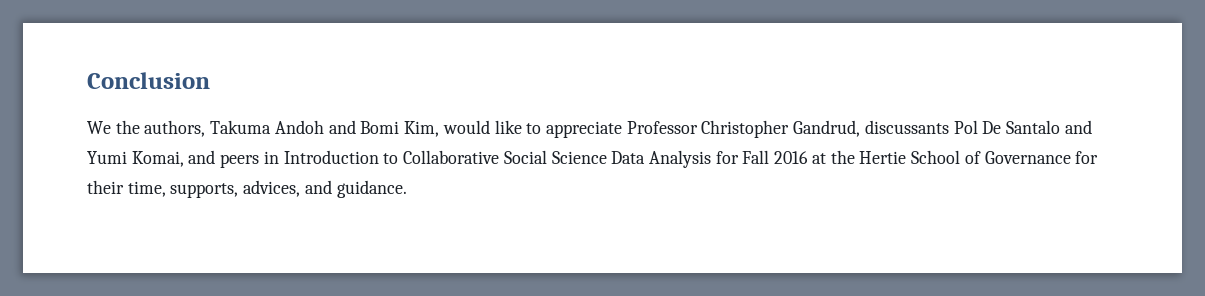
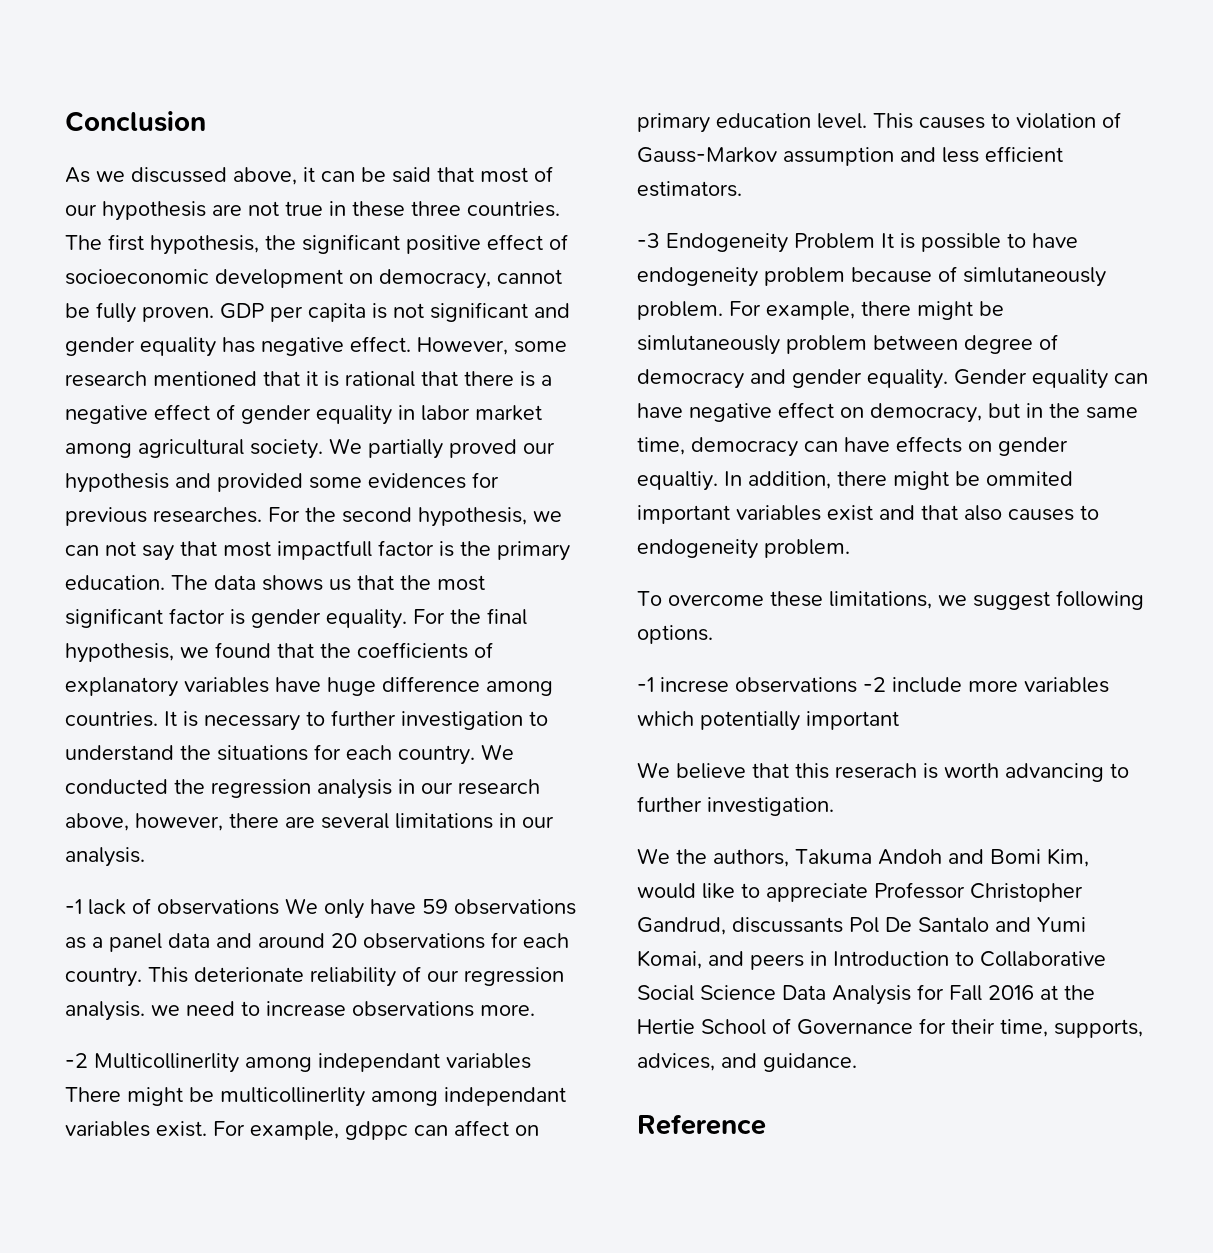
+ As we discussed above, it can be said that most of our hypothesis are not true in these three countries. The first hypothesis, the significant positive effect of socioeconomic development on democracy, cannot be fully proven. GDP per capita is not significant and gender equality has negative effect. However, some research mentioned that it is rational that there is a negative effect of gender equality in labor market among agricultural society. We partially proved our hypothesis and provided some evidences for previous researches. For the second hypothesis, we can not say that most impactfull factor is the primary education. The data shows us that the most significant factor is gender equality. For the final hypothesis, we found that the coefficients of explanatory variables have huge difference among countries. It is necessary to further investigation to understand the situations for each country. We conducted the regression analysis in our research above, however, there are several limitations in our analysis.
+ -1 lack of observations We only have 59 observations as a panel data and around 20 observations for each country. This deterionate reliability of our regression analysis. we need to increase observations more.
+ -2 Multicollinerlity among independant variables There might be multicollinerlity among independant variables exist. For example, gdppc can affect on primary education level. This causes to violation of Gauss-Markov assumption and less efficient estimators.
+ -3 Endogeneity Problem It is possible to have endogeneity problem because of simlutaneously problem. For example, there might be simlutaneously problem between degree of democracy and gender equality. Gender equality can have negative effect on democracy, but in the same time, democracy can have effects on gender equaltiy. In addition, there might be ommited important variables exist and that also causes to endogeneity problem.
+ To overcome these limitations, we suggest following options.
+ -1 increse observations -2 include more variables which potentially important
+ We believe that this reserach is worth advancing to further investigation.
+ Reference

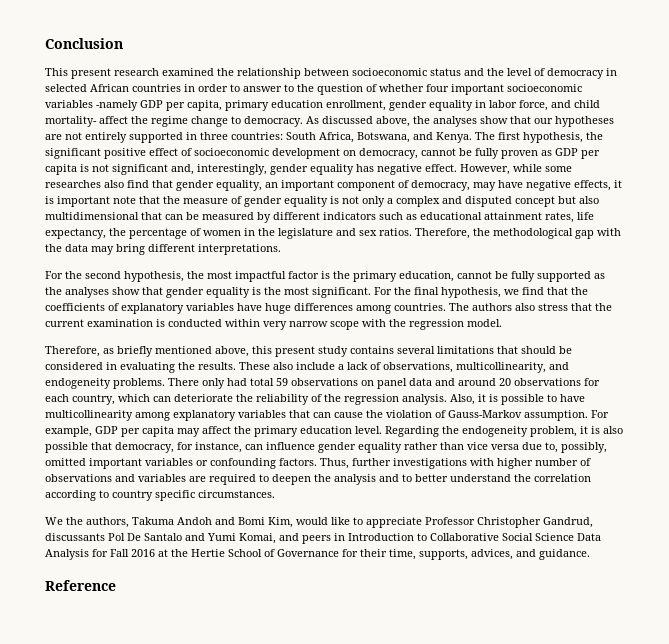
- As we discussed above, it can be said that most of our hypothesis are not true in these three countries.
+ This present research examined the relationship between socioeconomic status and the level of democracy in selected African countries in order to answer to the question of whether four important socioeconomic variables -namely GDP per capita, primary education enrollment, gender equality in labor force, and child mortality- affect the regime change to democracy. As discussed above, the analyses show that our hypotheses are not entirely supported in three countries: South Africa, Botswana, and Kenya.
- The first hypothesis, the significant positive effect of socioeconomic development on democracy, cannot be fully proven. GDP per capita is not significant and gender equality has negative effect.
+ The first hypothesis, the significant positive effect of socioeconomic development on democracy, cannot be fully proven as GDP per capita is not significant and, interestingly, gender equality has negative effect.
- However, some research mentioned that it is rational that there is a negative effect of gender equality in labor market among agricultural society. We partially proved our hypothesis and provided some evidences for previous researches. For the second hypothesis, we can not say that most impactfull factor is the primary education. The data shows us that the most significant factor is gender equality.
+ However, while some researches also find that gender equality, an important component of democracy, may have negative effects, it is important note that the measure of gender equality is not only a complex and disputed concept but also multidimensional that can be measured by different indicators such as educational attainment rates, life expectancy, the percentage of women in the legislature and sex ratios. Therefore, the methodological gap with the data may bring different interpretations.
+ For the second hypothesis, the most impactful factor is the primary education, cannot be fully supported as the analyses show that gender equality is the most significant.
- For the final hypothesis, we found that the coefficients of explanatory variables have huge difference among countries.
+ For the final hypothesis, we find that the coefficients of explanatory variables have huge differences among countries.
- It is necessary to further investigation to understand the situations for each country. We conducted the regression analysis in our research above, however, there are several limitations in our analysis.
- -1 lack of observations We only have 59 observations as a panel data and around 20 observations for each country. This deterionate reliability of our regression analysis. we need to increase observations more.
- -2 Multicollinerlity among independant variables There might be multicollinerlity among independant variables exist. For example, gdppc can affect on primary education level. This causes to violation of Gauss-Markov assumption and less efficient estimators.
- -3 Endogeneity Problem It is possible to have endogeneity problem because of simlutaneously problem. For example, there might be simlutaneously problem between degree of democracy and gender equality. Gender equality can have negative effect on democracy, but in the same time, democracy can have effects on gender equaltiy. In addition, there might be ommited important variables exist and that also causes to endogeneity problem.
- To overcome these limitations, we suggest following options.
- -1 increse observations -2 include more variables which potentially important
- We believe that this reserach is worth advancing to further investigation.
+ The authors also stress that the current examination is conducted within very narrow scope with the regression model.
+ Therefore, as briefly mentioned above, this present study contains several limitations that should be considered in evaluating the results. These also include a lack of observations, multicollinearity, and endogeneity problems. There only had total 59 observations on panel data and around 20 observations for each country, which can deteriorate the reliability of the regression analysis. Also, it is possible to have multicollinearity among explanatory variables that can cause the violation of Gauss-Markov assumption. For example, GDP per capita may affect the primary education level. Regarding the endogeneity problem, it is also possible that democracy, for instance, can influence gender equality rather than vice versa due to, possibly, omitted important variables or confounding factors. Thus, further investigations with higher number of observations and variables are required to deepen the analysis and to better understand the correlation according to country specific circumstances.

